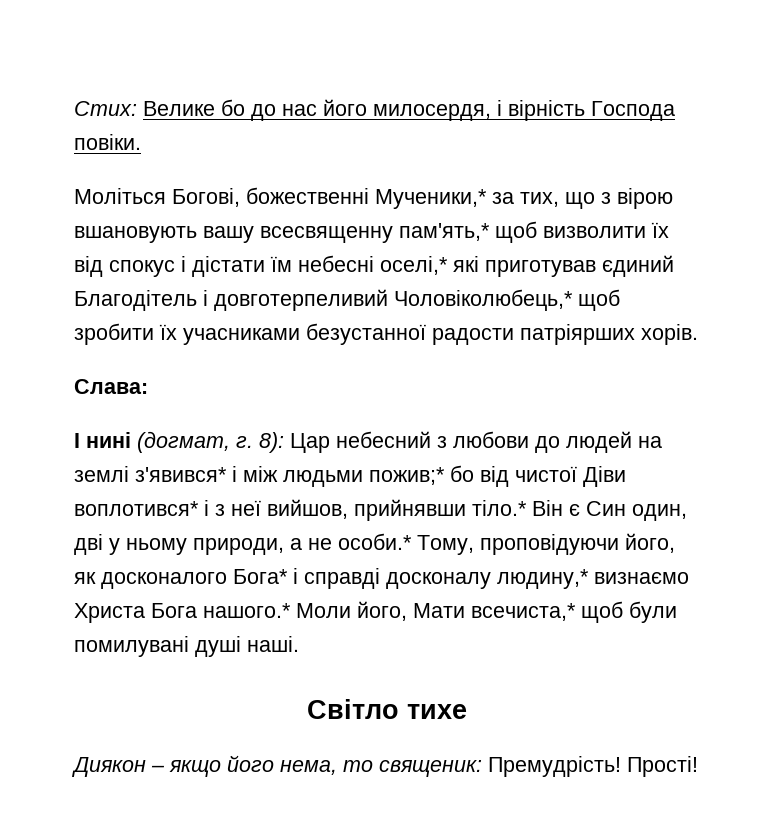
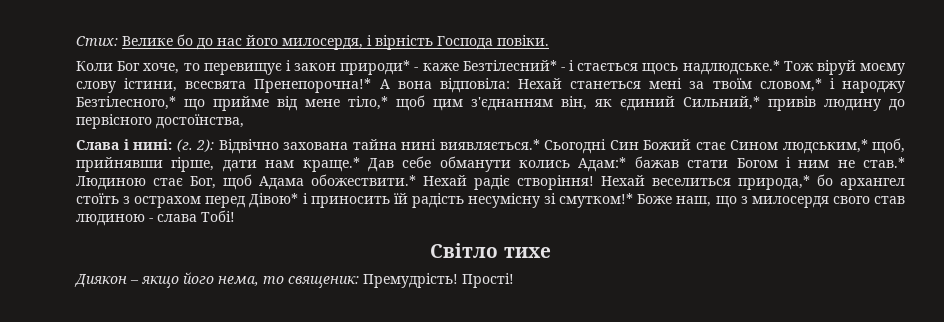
- Моліться Богові, божественні Мученики,* за тих, що з вірою вшановують вашу всесвященну пам'ять,* щоб визволити їх від спокус і дістати їм небесні оселі,* які приготував єдиний Благодітель і довготерпеливий Чоловіколюбець,* щоб зробити їх учасниками безустанної радости патріярших хорів.
- Слава:
- І нині (догмат, г. 8): Цар небесний з любови до людей на землі з'явився* і між людьми пожив;* бо від чистої Діви воплотився* і з неї вийшов, прийнявши тіло.* Він є Син один, дві у ньому природи, а не особи.* Тому, проповідуючи його, як досконалого Бога* і справді досконалу людину,* визнаємо Христа Бога нашого.* Моли його, Мати всечиста,* щоб були помилувані душі наші.
+ Коли Бог хоче, то перевищує і закон природи* - каже Безтілесний* - і стається щось надлюдське.* Тож віруй моєму слову істини, всесвята Пренепорочна!* А вона відповіла: Нехай станеться мені за твоїм словом,* і народжу Безтілесного,* що прийме від мене тіло,* щоб цим з'єднанням він, як єдиний Сильний,* привів людину до первісного достоїнства,
+ Слава і нині: (г. 2): Відвічно захована тайна нині виявляється.* Сьогодні Син Божий стає Сином людським,* щоб, прийнявши гірше, дати нам краще.* Дав себе обманути колись Адам:* бажав стати Богом і ним не став.* Людиною стає Бог, щоб Адама обожествити.* Нехай радіє створіння! Нехай веселиться природа,* бо архангел стоїть з острахом перед Дівою* і приносить їй радість несумісну зі смутком!* Боже наш, що з милосердя свого став людиною - слава Тобі!

